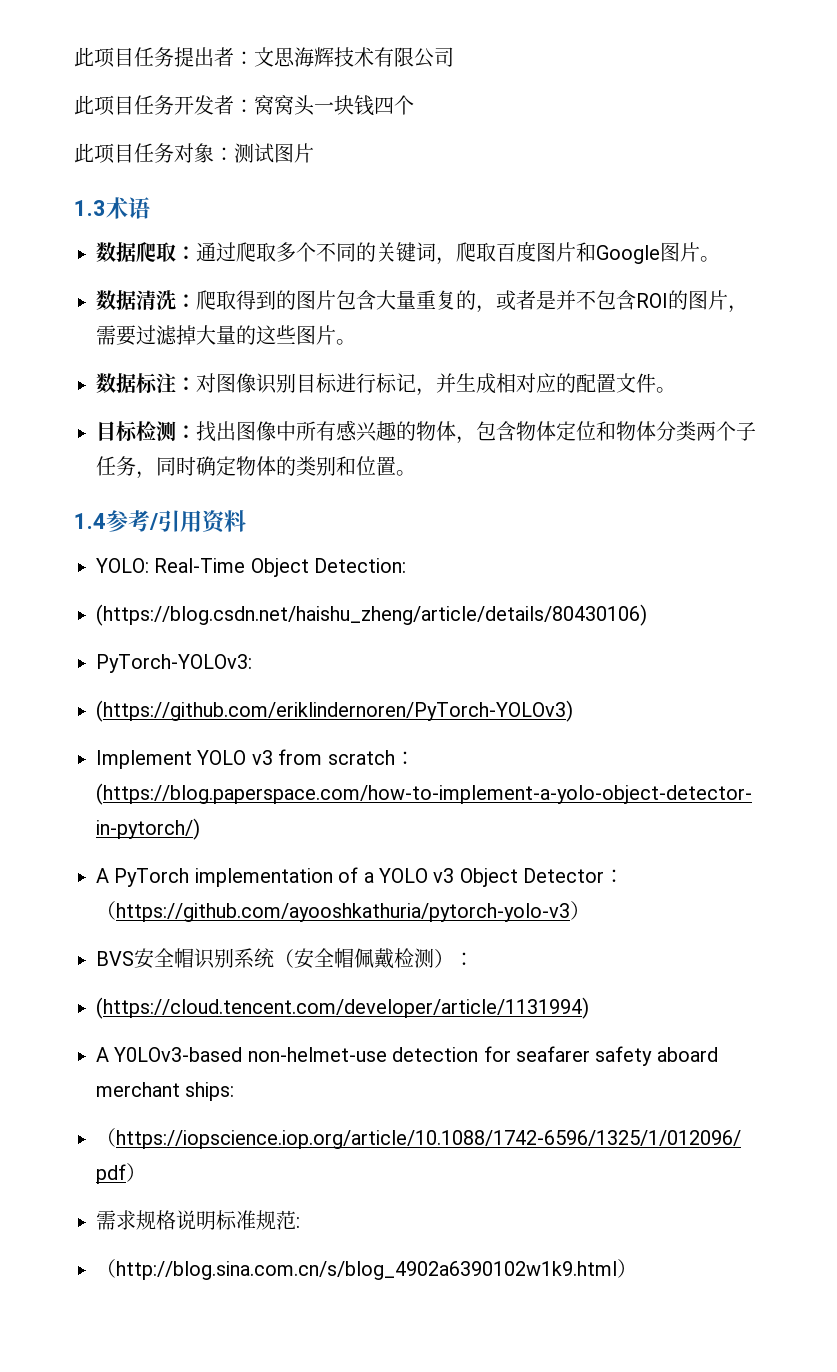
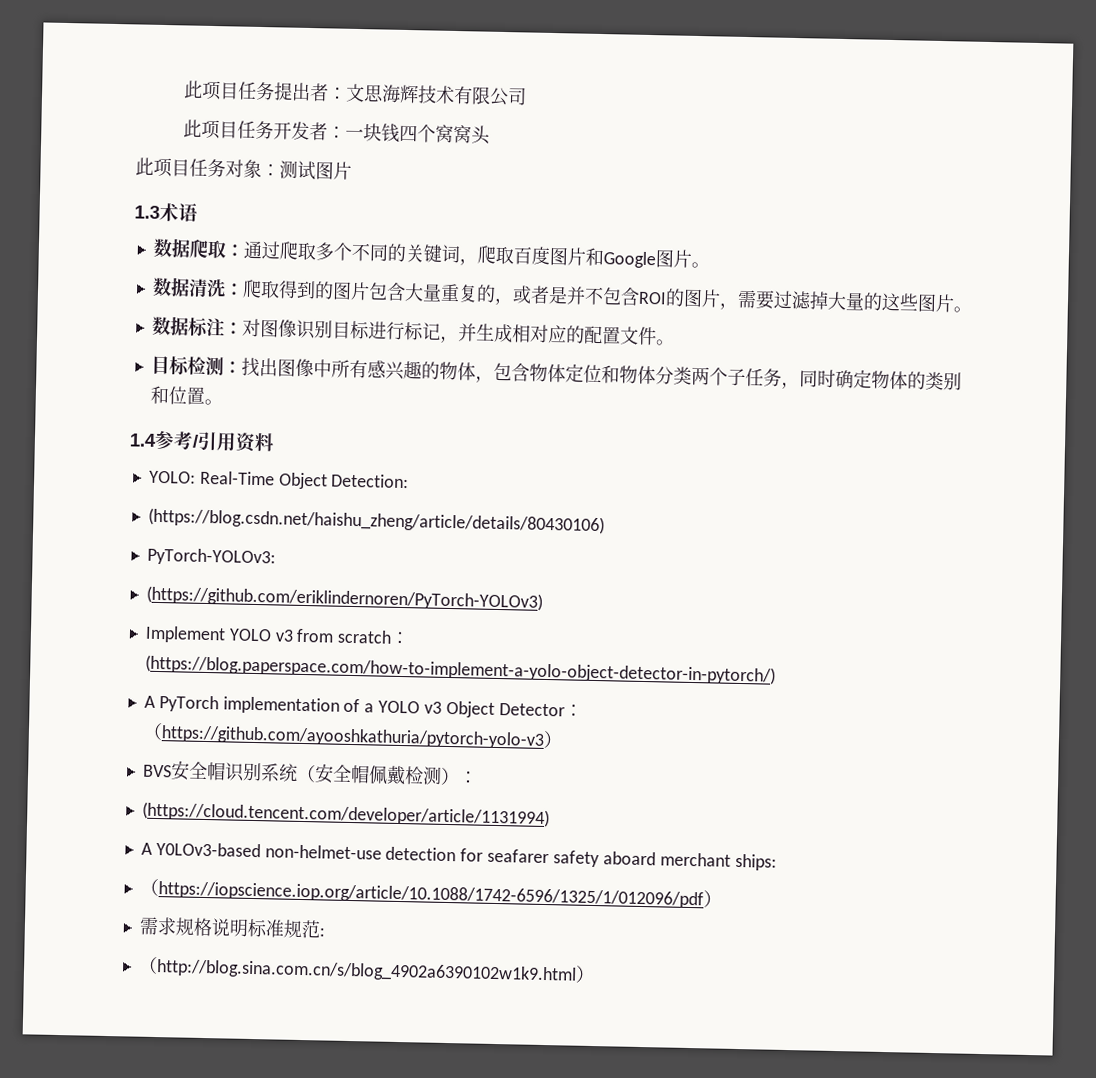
- 此项目任务开发者：窝窝头一块钱四个
+ 此项目任务开发者：一块钱四个窝窝头

